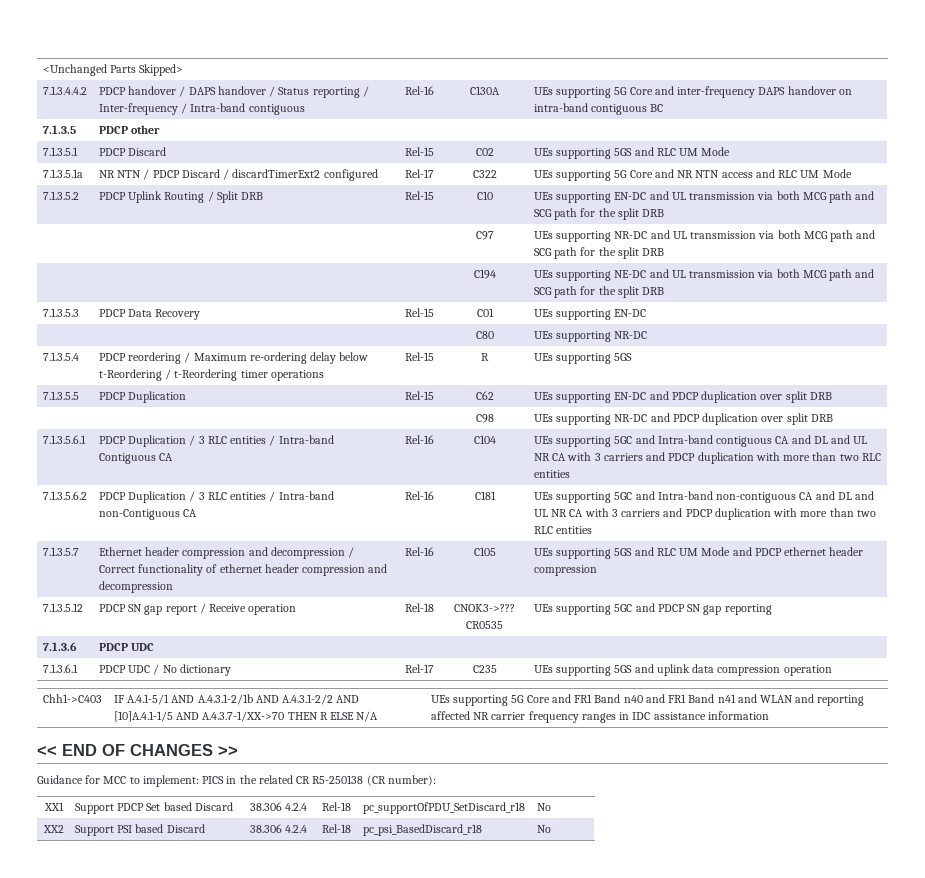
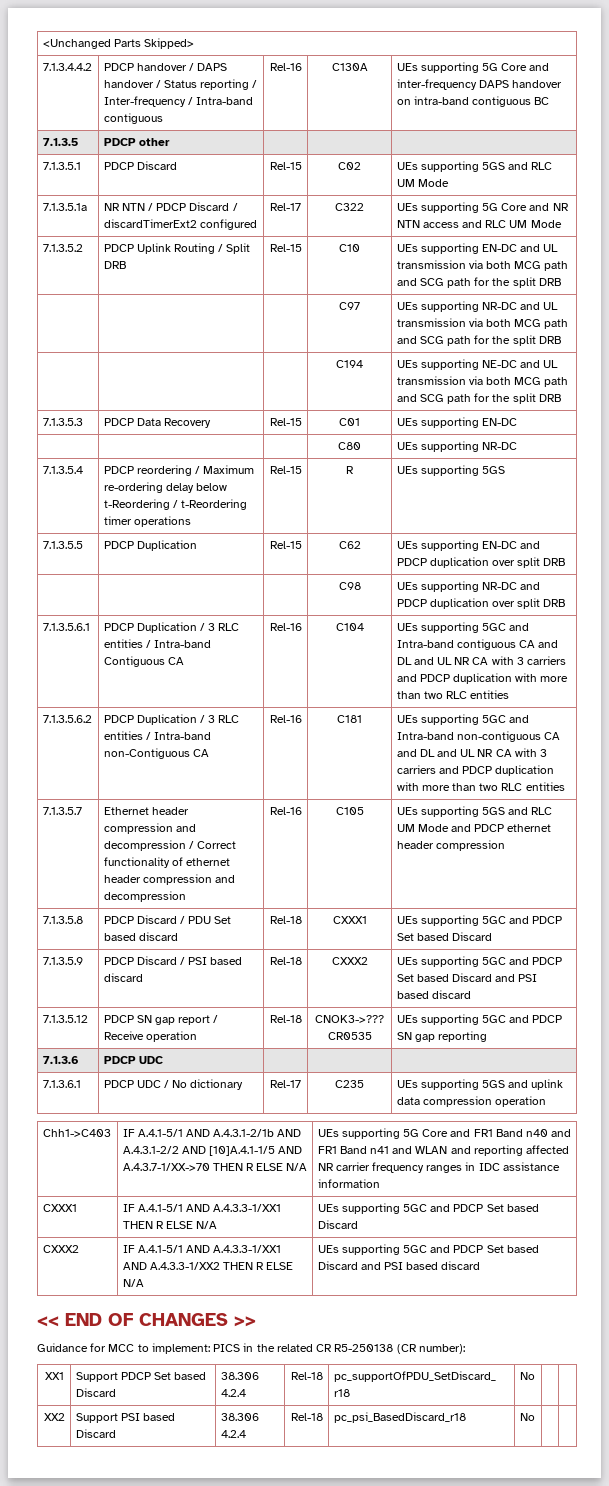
+ 7.1.3.5.8 | PDCP Discard / PDU Set based discard | Rel-18 | CXXX1 | UEs supporting 5GC and PDCP Set based Discard
+ 7.1.3.5.9 | PDCP Discard / PSI based discard | Rel-18 | CXXX2 | UEs supporting 5GC and PDCP Set based Discard and PSI based discard
+ CXXX1 | IF A.4.1-5/1 AND A.4.3.3-1/XX1 THEN R ELSE N/A | UEs supporting 5GC and PDCP Set based Discard
+ CXXX2 | IF A.4.1-5/1 AND A.4.3.3-1/XX1 AND A.4.3.3-1/XX2 THEN R ELSE N/A | UEs supporting 5GC and PDCP Set based Discard and PSI based discard

